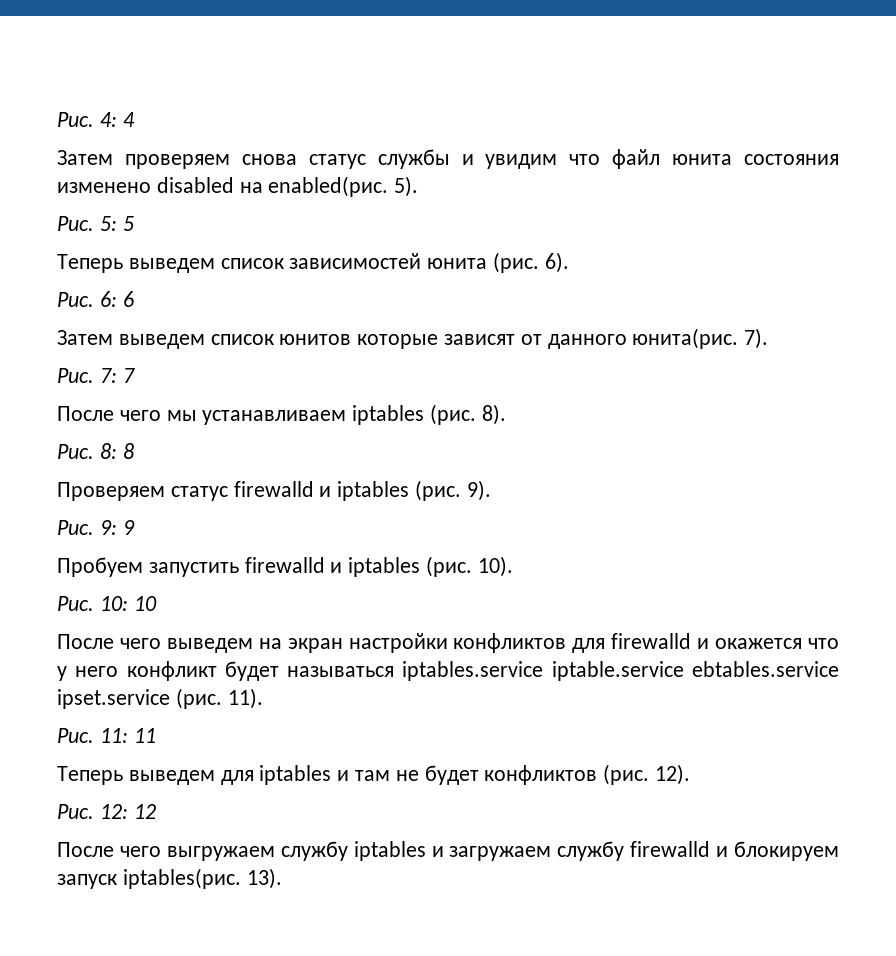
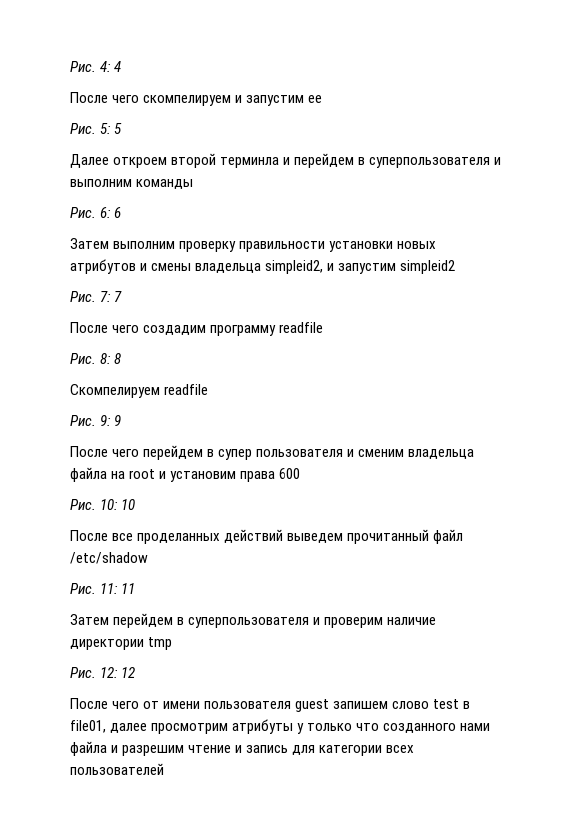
- Затем проверяем снова статус службы и увидим что файл юнита состояния изменено disabled на enabled(рис. 5).
+ После чего скомпелируем и запустим ее
  Рис. 5: 5
- Теперь выведем список зависимостей юнита (рис. 6).
+ Далее откроем второй терминла и перейдем в суперпользователя и выполним команды
  Рис. 6: 6
- Затем выведем список юнитов которые зависят от данного юнита(рис. 7).
+ Затем выполним проверку правильности установки новых атрибутов и смены владельца simpleid2, и запустим simpleid2
- После чего мы устанавливаем iptables (рис. 8).
+ После чего создадим программу readfile
  Рис. 8: 8
- Проверяем статус firewalld и iptables (рис. 9).
+ Скомпелируем readfile
  Рис. 9: 9
- Пробуем запустить firewalld и iptables (рис. 10).
+ После чего перейдем в супер пользователя и сменим владельца файла на root и установим права 600
  Рис. 10: 10
- После чего выведем на экран настройки конфликтов для firewalld и окажется что у него конфликт будет называться iptables.service iptable.service ebtables.service ipset.service (рис. 11).
+ После все проделанных действий выведем прочитанный файл /etc/shadow
  Рис. 11: 11
- Теперь выведем для iptables и там не будет конфликтов (рис. 12).
+ Затем перейдем в суперпользователя и проверим наличие директории tmp
- После чего выгружаем службу iptables и загружаем службу firewalld и блокируем запуск iptables(рис. 13).
+ После чего от имени пользователя guest запишем слово test в file01, далее просмотрим атрибуты у только что созданного нами файла и разрешим чтение и запись для категории всех пользователей

